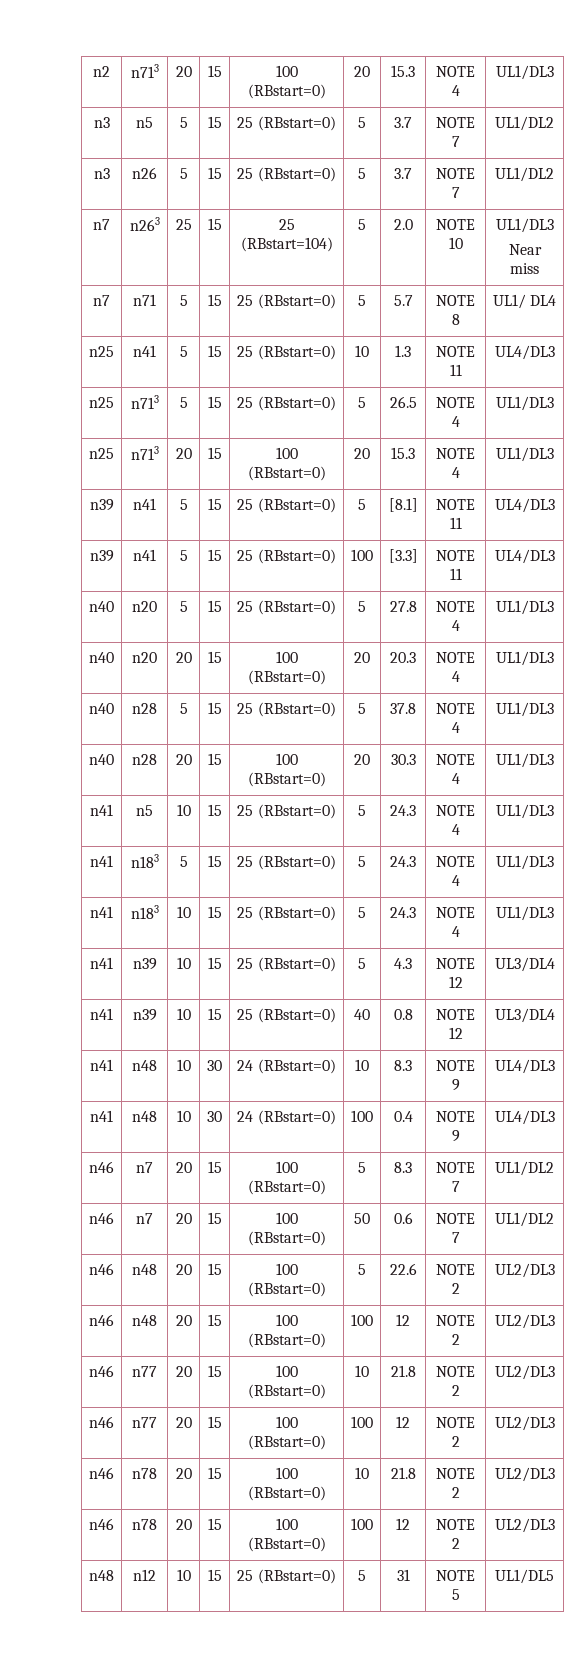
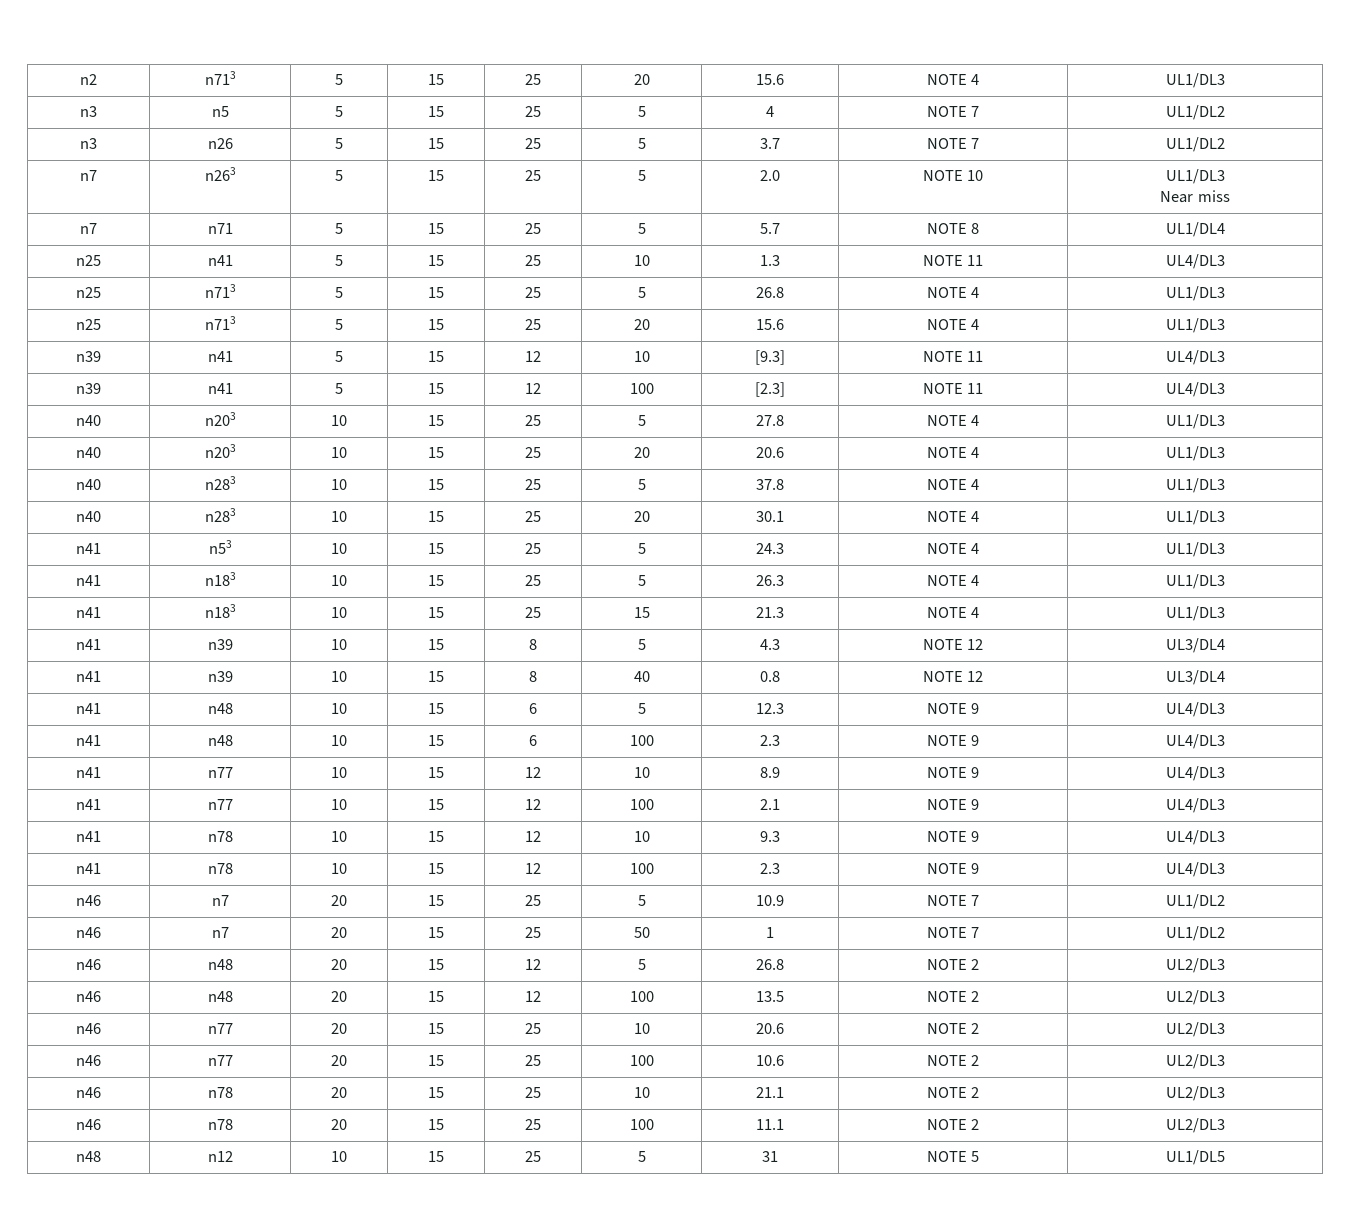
- n2 | n713 | 20 | 15 | 100 (RBstart=0) | 20 | 15.3 | NOTE 4 | UL1/DL3
+ n2 | n713 | 5 | 15 | 25 | 20 | 15.6 | NOTE 4 | UL1/DL3
- n3 | n5 | 5 | 15 | 25 (RBstart=0) | 5 | 3.7 | NOTE 7 | UL1/DL2
+ n3 | n5 | 5 | 15 | 25 | 5 | 4 | NOTE 7 | UL1/DL2
- n3 | n26 | 5 | 15 | 25 (RBstart=0) | 5 | 3.7 | NOTE 7 | UL1/DL2
+ n3 | n26 | 5 | 15 | 25 | 5 | 3.7 | NOTE 7 | UL1/DL2
- n7 | n263 | 25 | 15 | 25 (RBstart=104) | 5 | 2.0 | NOTE 10 | UL1/DL3
+ n7 | n263 | 5 | 15 | 25 | 5 | 2.0 | NOTE 10 | UL1/DL3
- n7 | n71 | 5 | 15 | 25 (RBstart=0) | 5 | 5.7 | NOTE 8 | UL1/ DL4
+ n7 | n71 | 5 | 15 | 25 | 5 | 5.7 | NOTE 8 | UL1/DL4
- n25 | n41 | 5 | 15 | 25 (RBstart=0) | 10 | 1.3 | NOTE 11 | UL4/DL3
+ n25 | n41 | 5 | 15 | 25 | 10 | 1.3 | NOTE 11 | UL4/DL3
- n25 | n713 | 5 | 15 | 25 (RBstart=0) | 5 | 26.5 | NOTE 4 | UL1/DL3
+ n25 | n713 | 5 | 15 | 25 | 5 | 26.8 | NOTE 4 | UL1/DL3
- n25 | n713 | 20 | 15 | 100 (RBstart=0) | 20 | 15.3 | NOTE 4 | UL1/DL3
+ n25 | n713 | 5 | 15 | 25 | 20 | 15.6 | NOTE 4 | UL1/DL3
- n39 | n41 | 5 | 15 | 25 (RBstart=0) | 5 | [8.1] | NOTE 11 | UL4/DL3
+ n39 | n41 | 5 | 15 | 12 | 10 | [9.3] | NOTE 11 | UL4/DL3
- n39 | n41 | 5 | 15 | 25 (RBstart=0) | 100 | [3.3] | NOTE 11 | UL4/DL3
+ n39 | n41 | 5 | 15 | 12 | 100 | [2.3] | NOTE 11 | UL4/DL3
- n40 | n20 | 5 | 15 | 25 (RBstart=0) | 5 | 27.8 | NOTE 4 | UL1/DL3
+ n40 | n203 | 10 | 15 | 25 | 5 | 27.8 | NOTE 4 | UL1/DL3
- n40 | n20 | 20 | 15 | 100 (RBstart=0) | 20 | 20.3 | NOTE 4 | UL1/DL3
- n40 | n28 | 5 | 15 | 25 (RBstart=0) | 5 | 37.8 | NOTE 4 | UL1/DL3
+ n40 | n203 | 10 | 15 | 25 | 20 | 20.6 | NOTE 4 | UL1/DL3
+ n40 | n283 | 10 | 15 | 25 | 5 | 37.8 | NOTE 4 | UL1/DL3
- n40 | n28 | 20 | 15 | 100 (RBstart=0) | 20 | 30.3 | NOTE 4 | UL1/DL3
- n41 | n5 | 10 | 15 | 25 (RBstart=0) | 5 | 24.3 | NOTE 4 | UL1/DL3
- n41 | n183 | 5 | 15 | 25 (RBstart=0) | 5 | 24.3 | NOTE 4 | UL1/DL3
+ n40 | n283 | 10 | 15 | 25 | 20 | 30.1 | NOTE 4 | UL1/DL3
+ n41 | n53 | 10 | 15 | 25 | 5 | 24.3 | NOTE 4 | UL1/DL3
- n41 | n183 | 10 | 15 | 25 (RBstart=0) | 5 | 24.3 | NOTE 4 | UL1/DL3
+ n41 | n183 | 10 | 15 | 25 | 5 | 26.3 | NOTE 4 | UL1/DL3
+ n41 | n183 | 10 | 15 | 25 | 15 | 21.3 | NOTE 4 | UL1/DL3
- n41 | n39 | 10 | 15 | 25 (RBstart=0) | 5 | 4.3 | NOTE 12 | UL3/DL4
+ n41 | n39 | 10 | 15 | 8 | 5 | 4.3 | NOTE 12 | UL3/DL4
- n41 | n39 | 10 | 15 | 25 (RBstart=0) | 40 | 0.8 | NOTE 12 | UL3/DL4
+ n41 | n39 | 10 | 15 | 8 | 40 | 0.8 | NOTE 12 | UL3/DL4
- n41 | n48 | 10 | 30 | 24 (RBstart=0) | 10 | 8.3 | NOTE 9 | UL4/DL3
+ n41 | n48 | 10 | 15 | 6 | 5 | 12.3 | NOTE 9 | UL4/DL3
- n41 | n48 | 10 | 30 | 24 (RBstart=0) | 100 | 0.4 | NOTE 9 | UL4/DL3
+ n41 | n48 | 10 | 15 | 6 | 100 | 2.3 | NOTE 9 | UL4/DL3
+ n41 | n77 | 10 | 15 | 12 | 10 | 8.9 | NOTE 9 | UL4/DL3
+ n41 | n77 | 10 | 15 | 12 | 100 | 2.1 | NOTE 9 | UL4/DL3
+ n41 | n78 | 10 | 15 | 12 | 10 | 9.3 | NOTE 9 | UL4/DL3
+ n41 | n78 | 10 | 15 | 12 | 100 | 2.3 | NOTE 9 | UL4/DL3
- n46 | n7 | 20 | 15 | 100 (RBstart=0) | 5 | 8.3 | NOTE 7 | UL1/DL2
+ n46 | n7 | 20 | 15 | 25 | 5 | 10.9 | NOTE 7 | UL1/DL2
- n46 | n7 | 20 | 15 | 100 (RBstart=0) | 50 | 0.6 | NOTE 7 | UL1/DL2
+ n46 | n7 | 20 | 15 | 25 | 50 | 1 | NOTE 7 | UL1/DL2
- n46 | n48 | 20 | 15 | 100 (RBstart=0) | 5 | 22.6 | NOTE 2 | UL2/DL3
+ n46 | n48 | 20 | 15 | 12 | 5 | 26.8 | NOTE 2 | UL2/DL3
- n46 | n48 | 20 | 15 | 100 (RBstart=0) | 100 | 12 | NOTE 2 | UL2/DL3
- n46 | n77 | 20 | 15 | 100 (RBstart=0) | 10 | 21.8 | NOTE 2 | UL2/DL3
- n46 | n77 | 20 | 15 | 100 (RBstart=0) | 100 | 12 | NOTE 2 | UL2/DL3
- n46 | n78 | 20 | 15 | 100 (RBstart=0) | 10 | 21.8 | NOTE 2 | UL2/DL3
- n46 | n78 | 20 | 15 | 100 (RBstart=0) | 100 | 12 | NOTE 2 | UL2/DL3
+ n46 | n48 | 20 | 15 | 12 | 100 | 13.5 | NOTE 2 | UL2/DL3
+ n46 | n77 | 20 | 15 | 25 | 10 | 20.6 | NOTE 2 | UL2/DL3
+ n46 | n77 | 20 | 15 | 25 | 100 | 10.6 | NOTE 2 | UL2/DL3
+ n46 | n78 | 20 | 15 | 25 | 10 | 21.1 | NOTE 2 | UL2/DL3
+ n46 | n78 | 20 | 15 | 25 | 100 | 11.1 | NOTE 2 | UL2/DL3
- n48 | n12 | 10 | 15 | 25 (RBstart=0) | 5 | 31 | NOTE 5 | UL1/DL5
+ n48 | n12 | 10 | 15 | 25 | 5 | 31 | NOTE 5 | UL1/DL5

